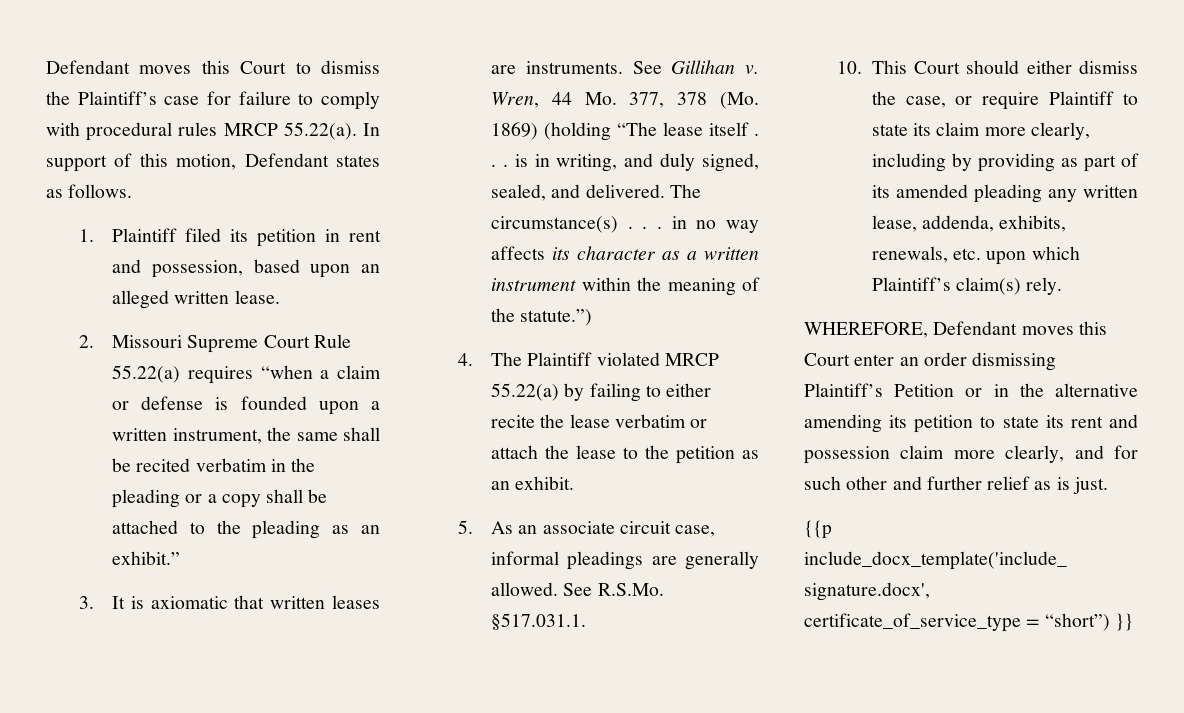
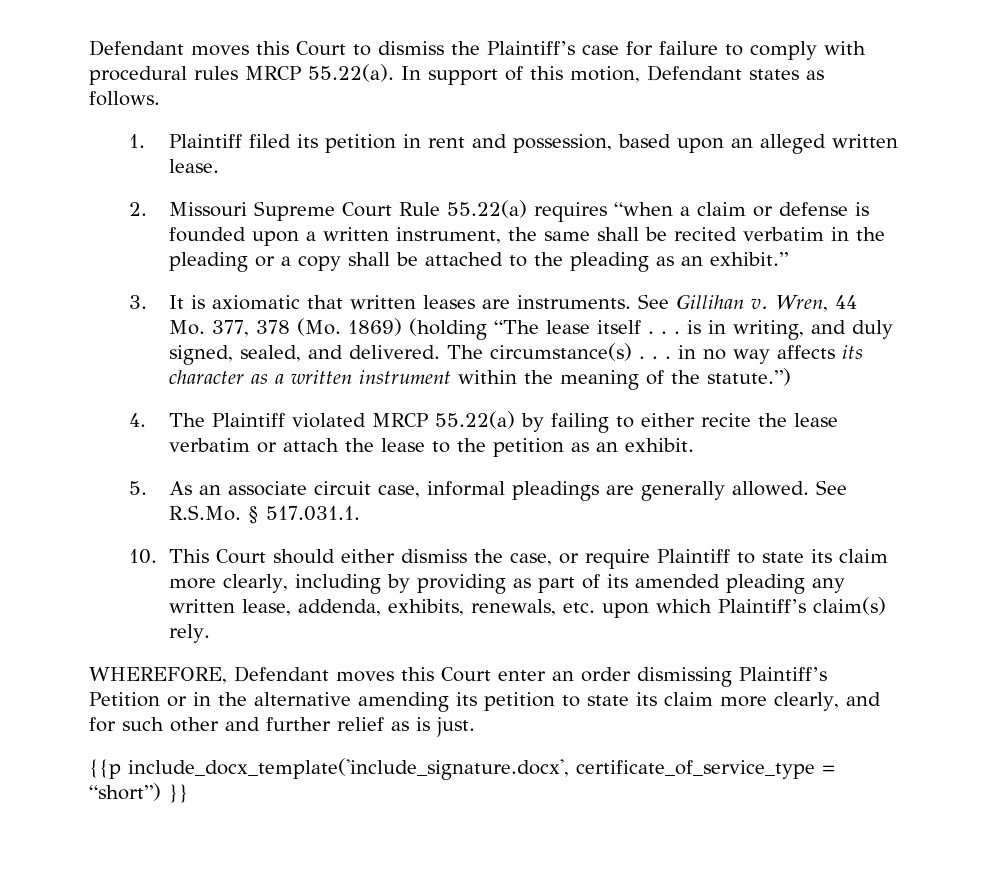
- See R.S.Mo. §517.031.1.
+ See R.S.Mo. § 517.031.1.
- WHEREFORE, Defendant moves this Court enter an order dismissing Plaintiff’s Petition or in the alternative amending its petition to state its rent and possession claim more clearly, and for such other and further relief as is just.
+ WHEREFORE, Defendant moves this Court enter an order dismissing Plaintiff’s Petition or in the alternative amending its petition to state its claim more clearly, and for such other and further relief as is just.

